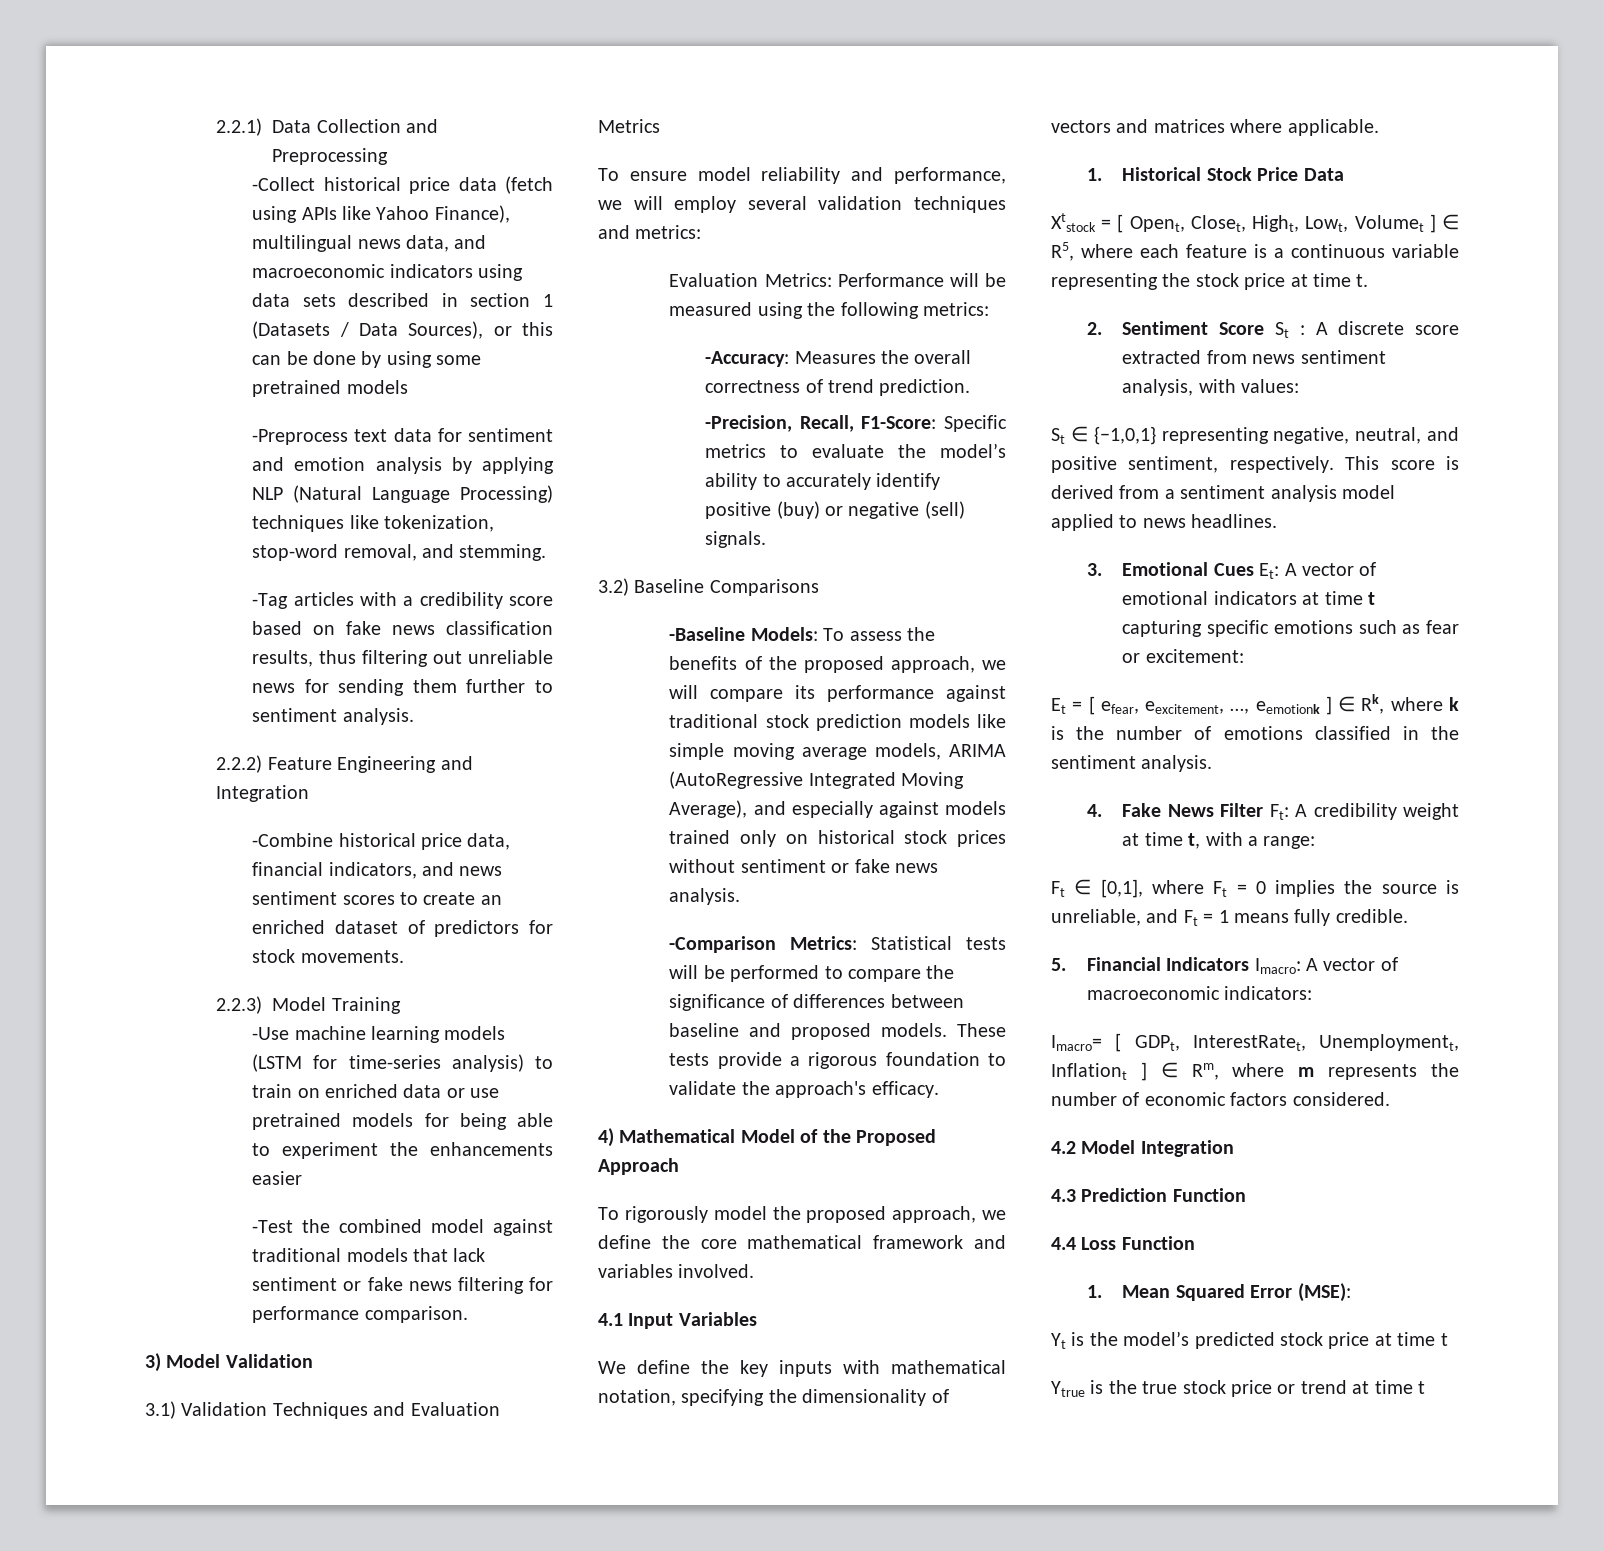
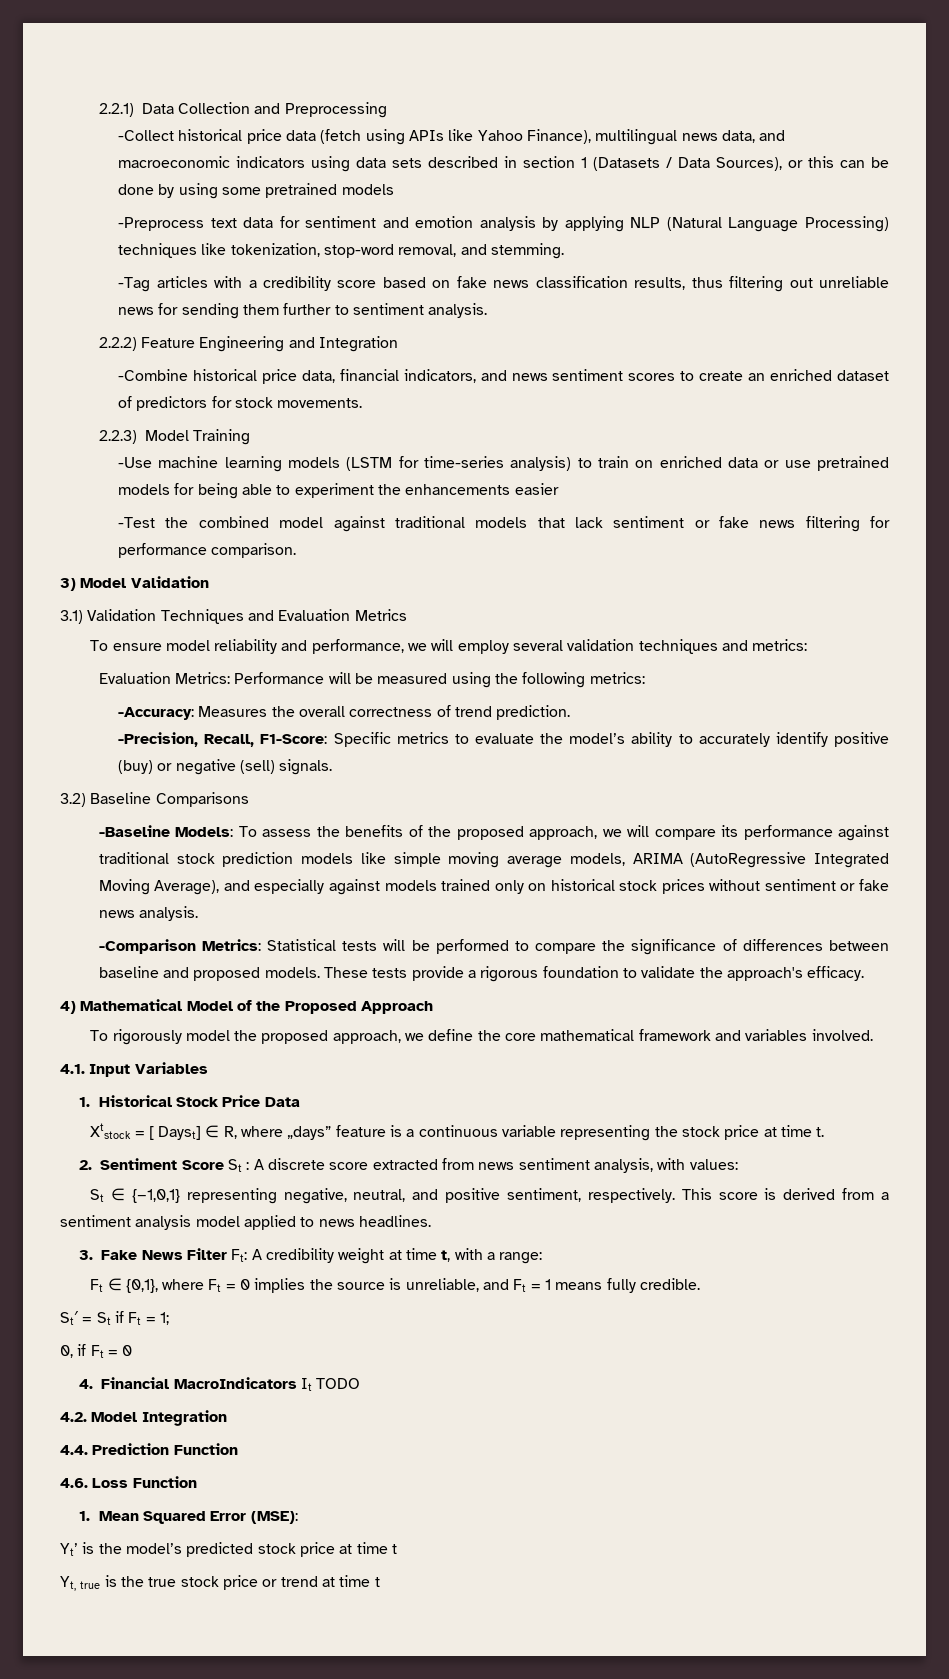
- 4.1 Input Variables
+ 4.1. Input Variables
- We define the key inputs with mathematical notation, specifying the dimensionality of vectors and matrices where applicable.
- Xtstock = [ Opent, Closet, Hight, Lowt, Volumet ] ∈ R5, where each feature is a continuous variable representing the stock price at time t.
+ Xtstock = [ Dayst] ∈ R, where „days” feature is a continuous variable representing the stock price at time t.
- 3. Emotional Cues Et: A vector of emotional indicators at time t capturing specific emotions such as fear or excitement:
- Et = [ efear, eexcitement, …, eemotionk ] ∈ Rk, where k is the number of emotions classified in the sentiment analysis.
- 4. Fake News Filter Ft: A credibility weight at time t, with a range:
+ 3. Fake News Filter Ft: A credibility weight at time t, with a range:
- Ft ∈ [0,1], where Ft = 0 implies the source is unreliable, and Ft = 1 means fully credible.
+ Ft ∈ {0,1}, where Ft = 0 implies the source is unreliable, and Ft = 1 means fully credible.
- 5. Financial Indicators Imacro: A vector of macroeconomic indicators:
- Imacro= [ GDPt, InterestRatet, Unemploymentt, Inflationt ] ∈ Rm, where m represents the number of economic factors considered.
- 4.2 Model Integration
+ St′ = St if Ft = 1;
+ 0, if Ft = 0
+ 4. Financial MacroIndicators It TODO
+ 4.2. Model Integration
- 4.3 Prediction Function
+ 4.4. Prediction Function
- 4.4 Loss Function
+ 4.6. Loss Function
- Yt is the model’s predicted stock price at time t
+ Yt’ is the model’s predicted stock price at time t
- Ytrue is the true stock price or trend at time t
+ Yt, true is the true stock price or trend at time t

